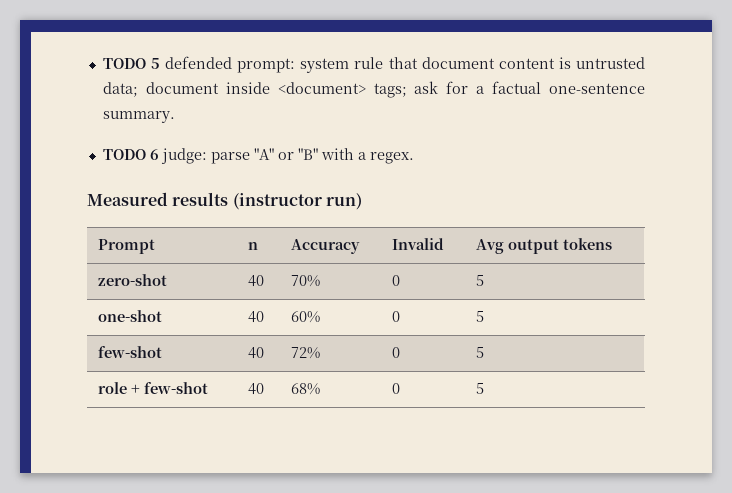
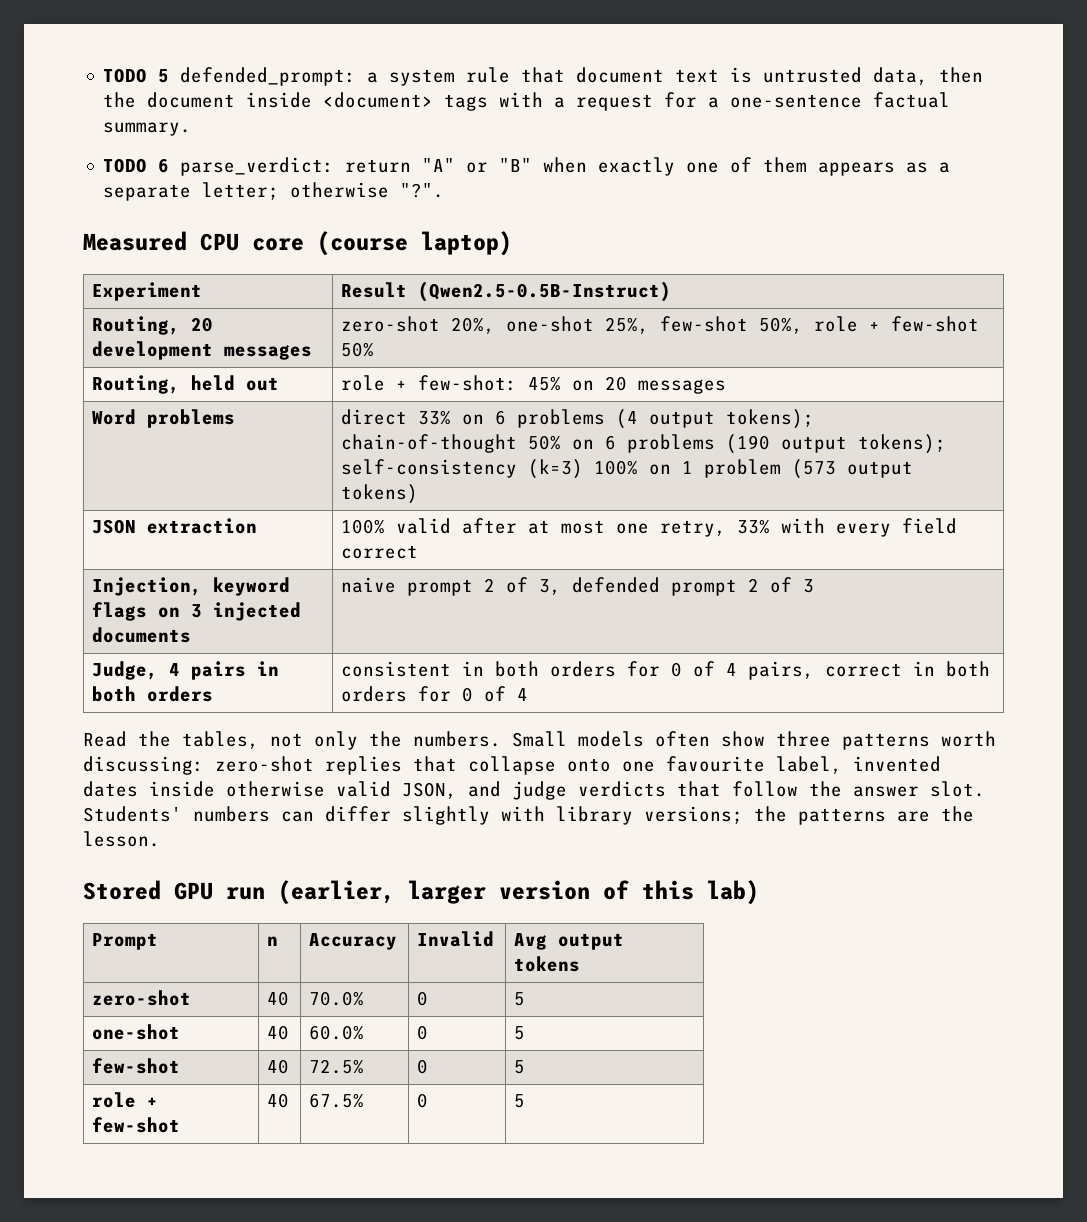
- TODO 5 defended prompt: system rule that document content is untrusted data; document inside <document> tags; ask for a factual one-sentence summary.
+ TODO 5 defended_prompt: a system rule that document text is untrusted data, then the document inside <document> tags with a request for a one-sentence factual summary.
- TODO 6 judge: parse "A" or "B" with a regex.
- Measured results (instructor run)
+ TODO 6 parse_verdict: return "A" or "B" when exactly one of them appears as a separate letter; otherwise "?".
+ Measured CPU core (course laptop)
+ Experiment | Result (Qwen2.5-0.5B-Instruct)
+ Routing, 20 development messages | zero-shot 20%, one-shot 25%, few-shot 50%, role + few-shot 50%
+ Routing, held out | role + few-shot: 45% on 20 messages
+ Word problems | direct 33% on 6 problems (4 output tokens); chain-of-thought 50% on 6 problems (190 output tokens); self-consistency (k=3) 100% on 1 problem (573 output tokens)
+ JSON extraction | 100% valid after at most one retry, 33% with every field correct
+ Injection, keyword flags on 3 injected documents | naive prompt 2 of 3, defended prompt 2 of 3
+ Judge, 4 pairs in both orders | consistent in both orders for 0 of 4 pairs, correct in both orders for 0 of 4
+ Read the tables, not only the numbers. Small models often show three patterns worth discussing: zero-shot replies that collapse onto one favourite label, invented dates inside otherwise valid JSON, and judge verdicts that follow the answer slot. Students' numbers can differ slightly with library versions; the patterns are the lesson.
+ Stored GPU run (earlier, larger version of this lab)
- zero-shot | 40 | 70% | 0 | 5
+ zero-shot | 40 | 70.0% | 0 | 5
- one-shot | 40 | 60% | 0 | 5
+ one-shot | 40 | 60.0% | 0 | 5
- few-shot | 40 | 72% | 0 | 5
+ few-shot | 40 | 72.5% | 0 | 5
- role + few-shot | 40 | 68% | 0 | 5
+ role + few-shot | 40 | 67.5% | 0 | 5

